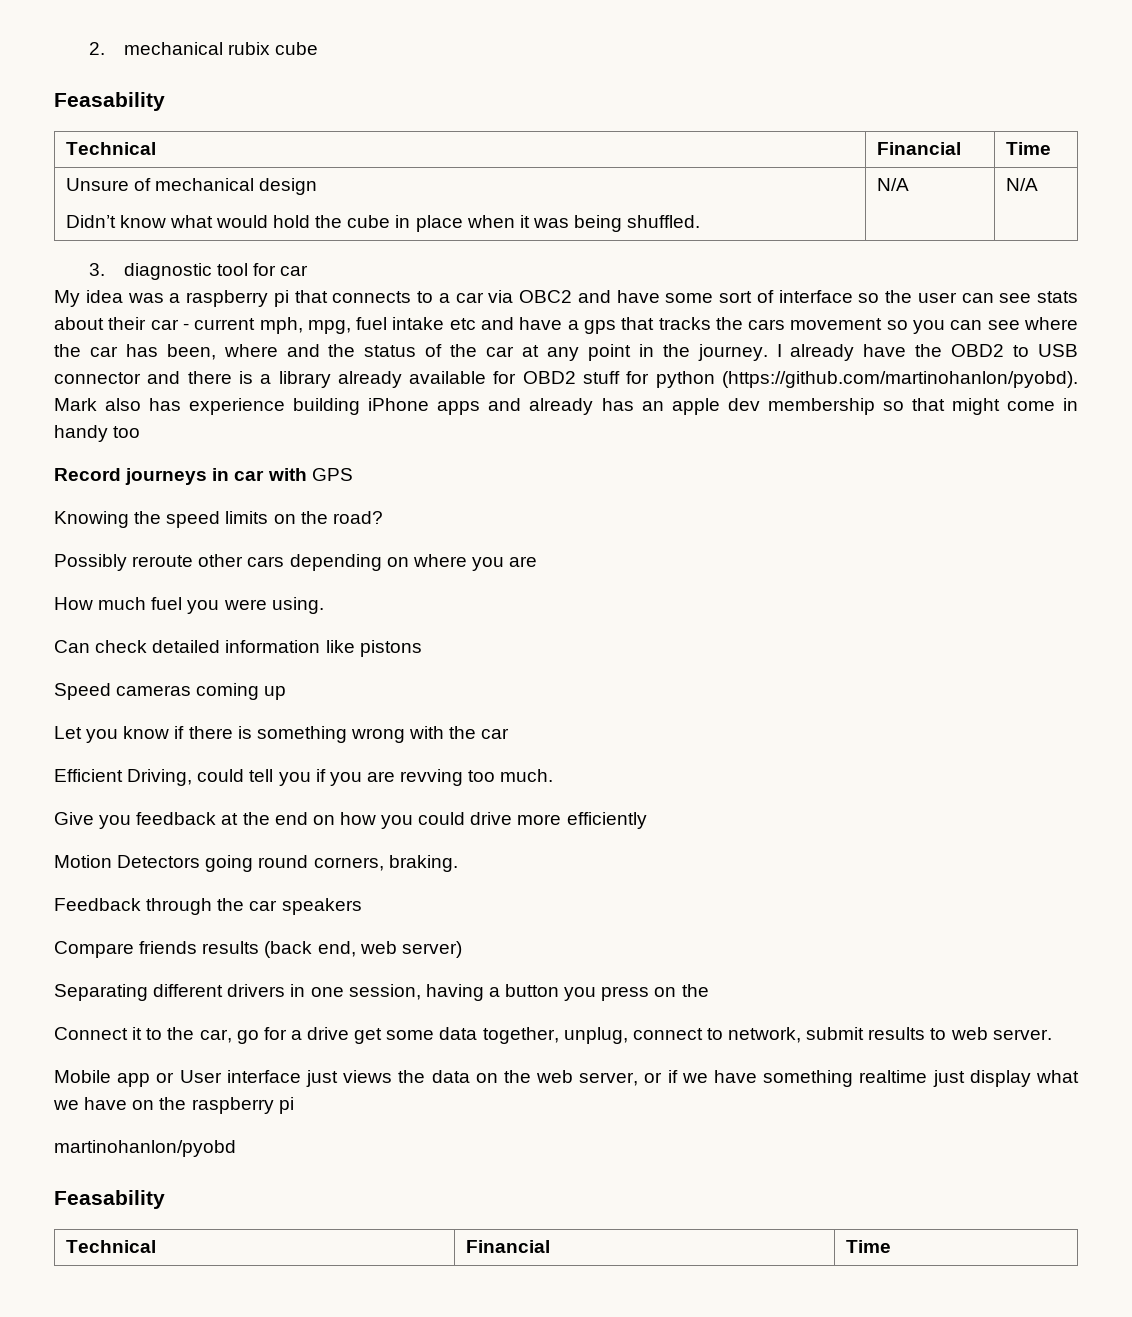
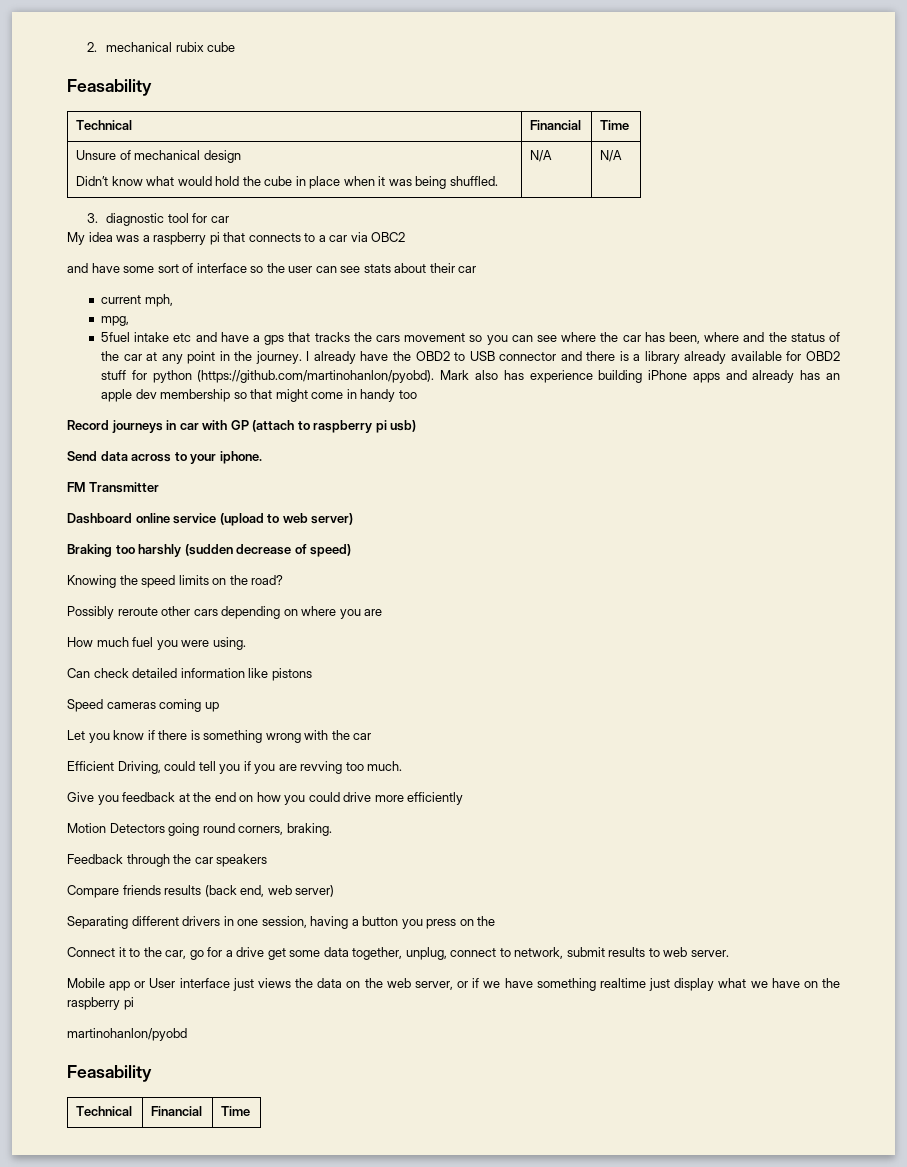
- My idea was a raspberry pi that connects to a car via OBC2 and have some sort of interface so the user can see stats about their car - current mph, mpg, fuel intake etc and have a gps that tracks the cars movement so you can see where the car has been, where and the status of the car at any point in the journey.
+ My idea was a raspberry pi that connects to a car via OBC2
+ and have some sort of interface so the user can see stats about their car
+ current mph,
+ mpg,
+ 5fuel intake etc and have a gps that tracks the cars movement so you can see where the car has been, where and the status of the car at any point in the journey.
- Record journeys in car with GPS
+ Record journeys in car with GP (attach to raspberry pi usb)
+ Send data across to your iphone.
+ FM Transmitter
+ Dashboard online service (upload to web server)
+ Braking too harshly (sudden decrease of speed)

